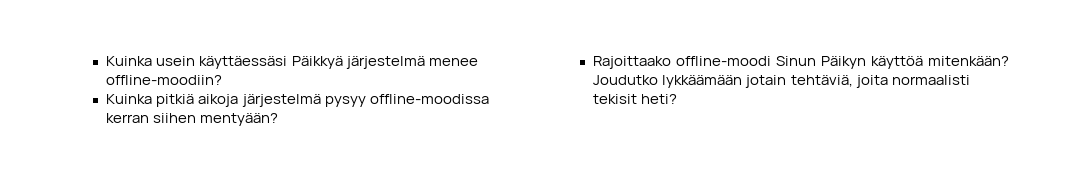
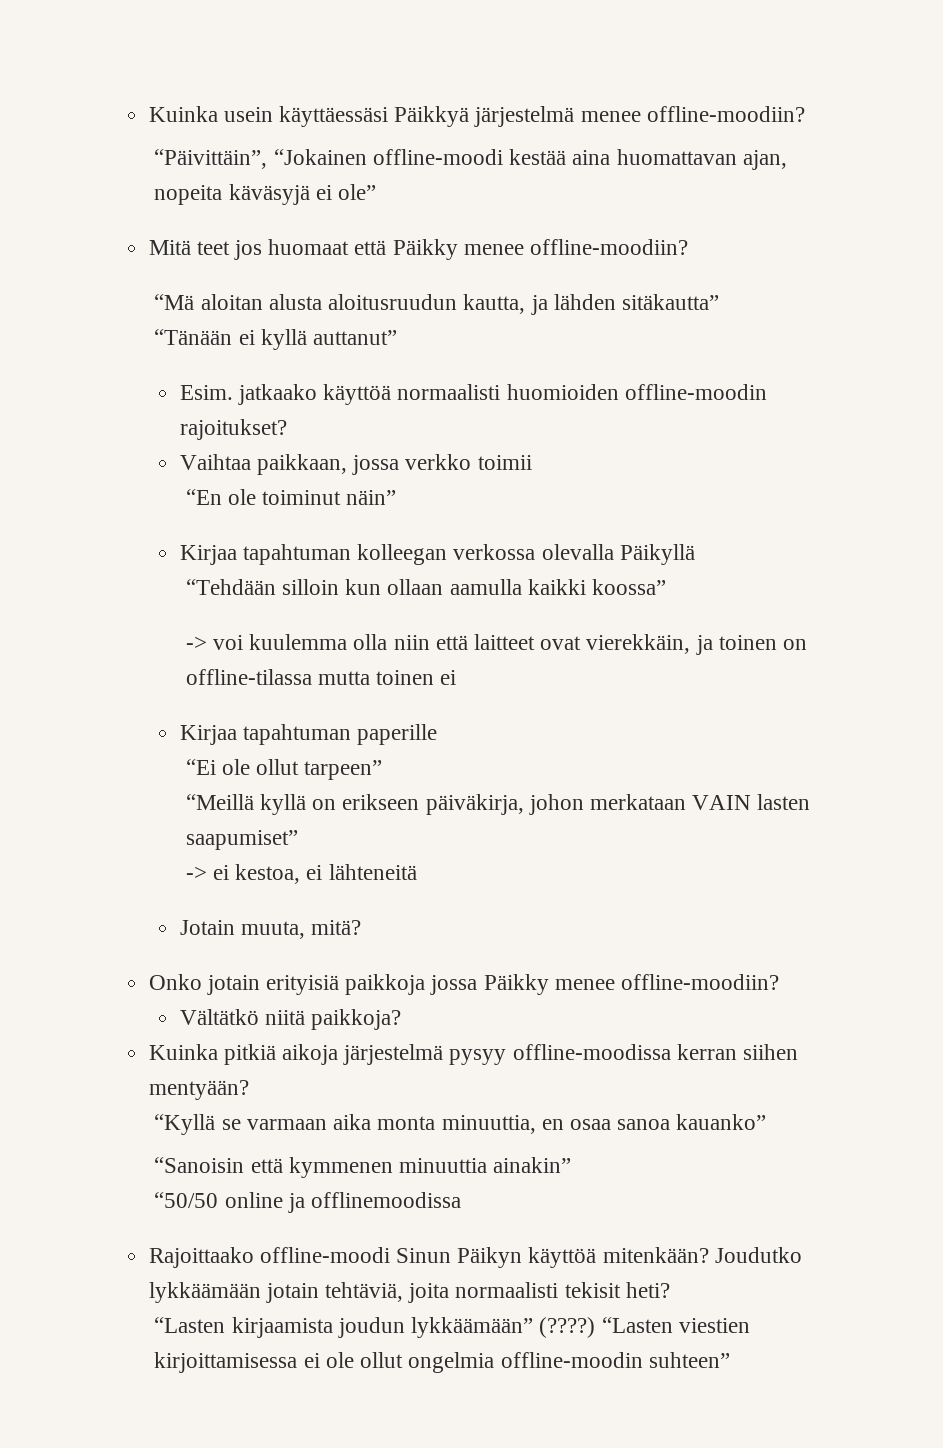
+ “Päivittäin”, “Jokainen offline-moodi kestää aina huomattavan ajan, nopeita käväsyjä ei ole”
+ Mitä teet jos huomaat että Päikky menee offline-moodiin?
+ “Mä aloitan alusta aloitusruudun kautta, ja lähden sitäkautta”
+ “Tänään ei kyllä auttanut”
+ Esim. jatkaako käyttöä normaalisti huomioiden offline-moodin rajoitukset?
+ Vaihtaa paikkaan, jossa verkko toimii
+ “En ole toiminut näin”
+ Kirjaa tapahtuman kolleegan verkossa olevalla Päikyllä
+ “Tehdään silloin kun ollaan aamulla kaikki koossa”
+ -> voi kuulemma olla niin että laitteet ovat vierekkäin, ja toinen on offline-tilassa mutta toinen ei
+ Kirjaa tapahtuman paperille
+ “Ei ole ollut tarpeen”
+ “Meillä kyllä on erikseen päiväkirja, johon merkataan VAIN lasten saapumiset”
+ -> ei kestoa, ei lähteneitä
+ Jotain muuta, mitä?
+ Onko jotain erityisiä paikkoja jossa Päikky menee offline-moodiin?
+ Vältätkö niitä paikkoja?
+ “Kyllä se varmaan aika monta minuuttia, en osaa sanoa kauanko”
+ “Sanoisin että kymmenen minuuttia ainakin”
+ “50/50 online ja offlinemoodissa
+ “Lasten kirjaamista joudun lykkäämään” (????) “Lasten viestien kirjoittamisessa ei ole ollut ongelmia offline-moodin suhteen”

